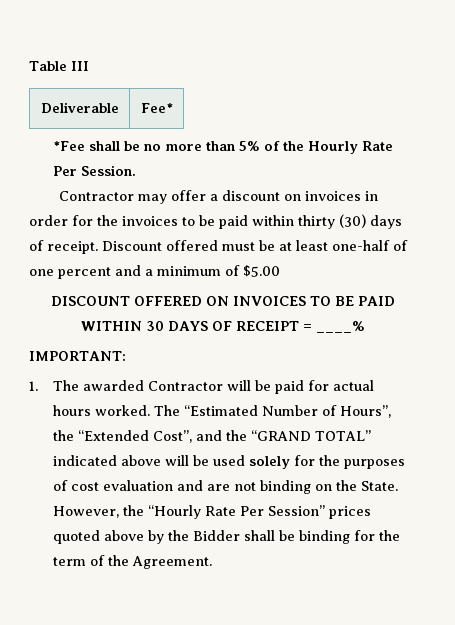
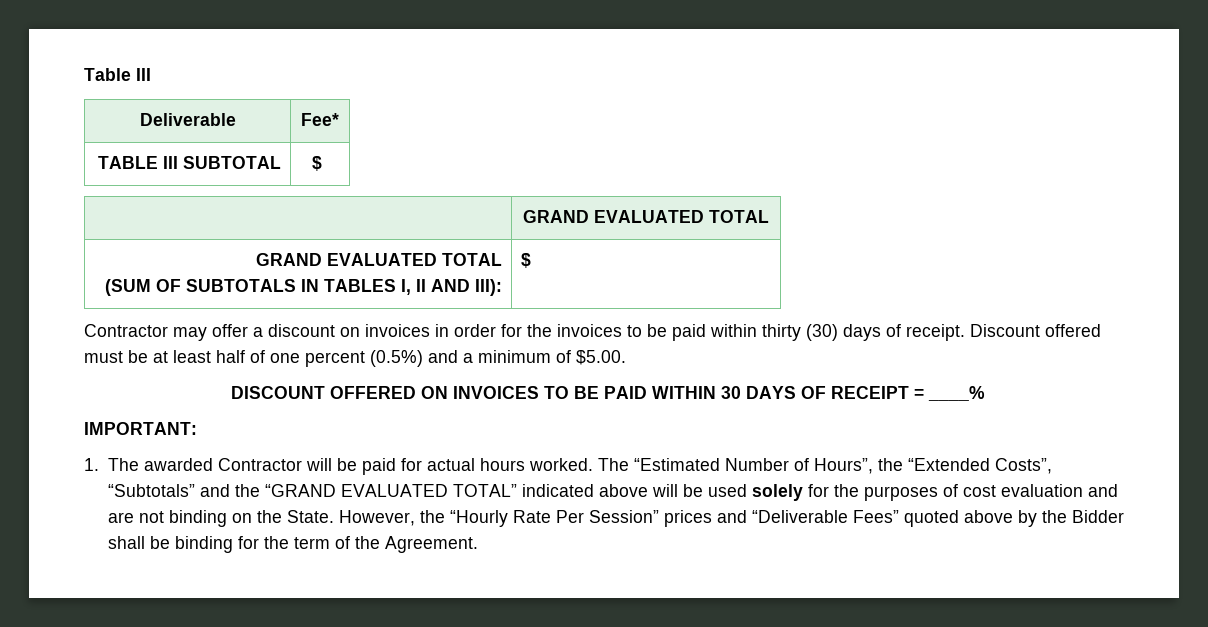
- *Fee shall be no more than 5% of the Hourly Rate Per Session.
+ TABLE III SUBTOTAL | $
+ | GRAND EVALUATED TOTAL
+ GRAND EVALUATED TOTAL
+ (SUM OF SUBTOTALS IN TABLES I, II AND III): | $
- Discount offered must be at least one-half of one percent and a minimum of $5.00
+ Discount offered must be at least half of one percent (0.5%) and a minimum of $5.00.
- The “Estimated Number of Hours”, the “Extended Cost”, and the “GRAND TOTAL” indicated above will be used solely for the purposes of cost evaluation and are not binding on the State.
+ The “Estimated Number of Hours”, the “Extended Costs”, “Subtotals” and the “GRAND EVALUATED TOTAL” indicated above will be used solely for the purposes of cost evaluation and are not binding on the State.
- However, the “Hourly Rate Per Session” prices quoted above by the Bidder shall be binding for the term of the Agreement.
+ However, the “Hourly Rate Per Session” prices and “Deliverable Fees” quoted above by the Bidder shall be binding for the term of the Agreement.

